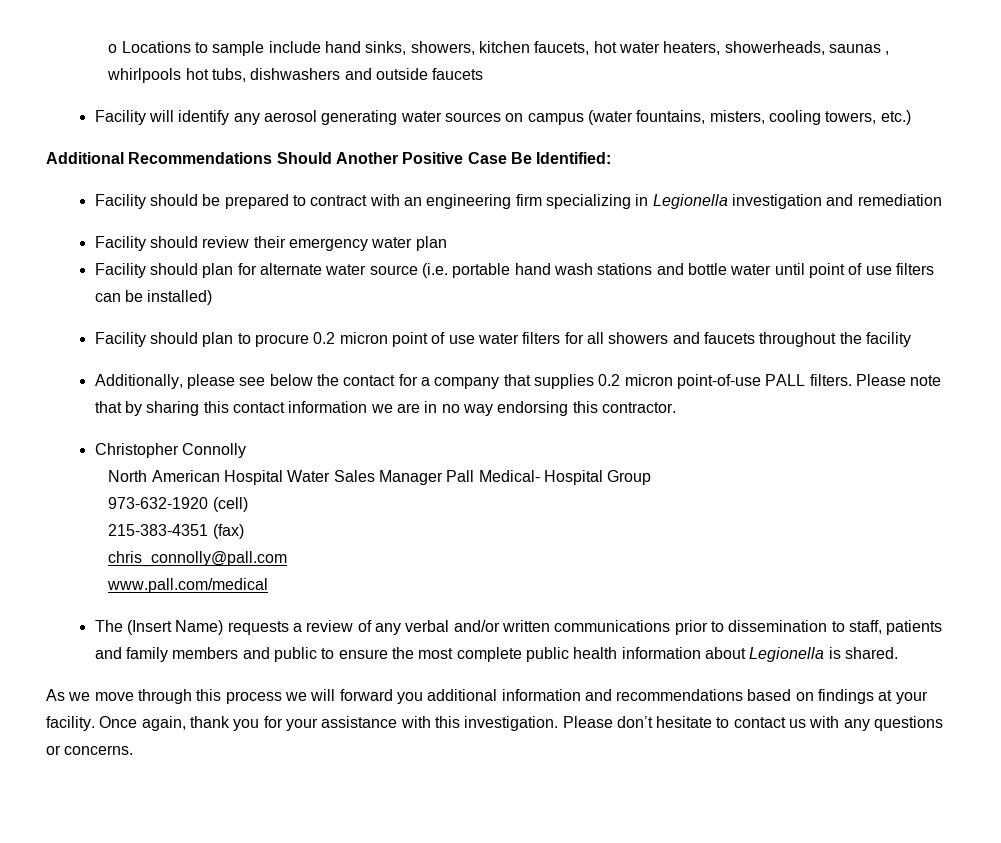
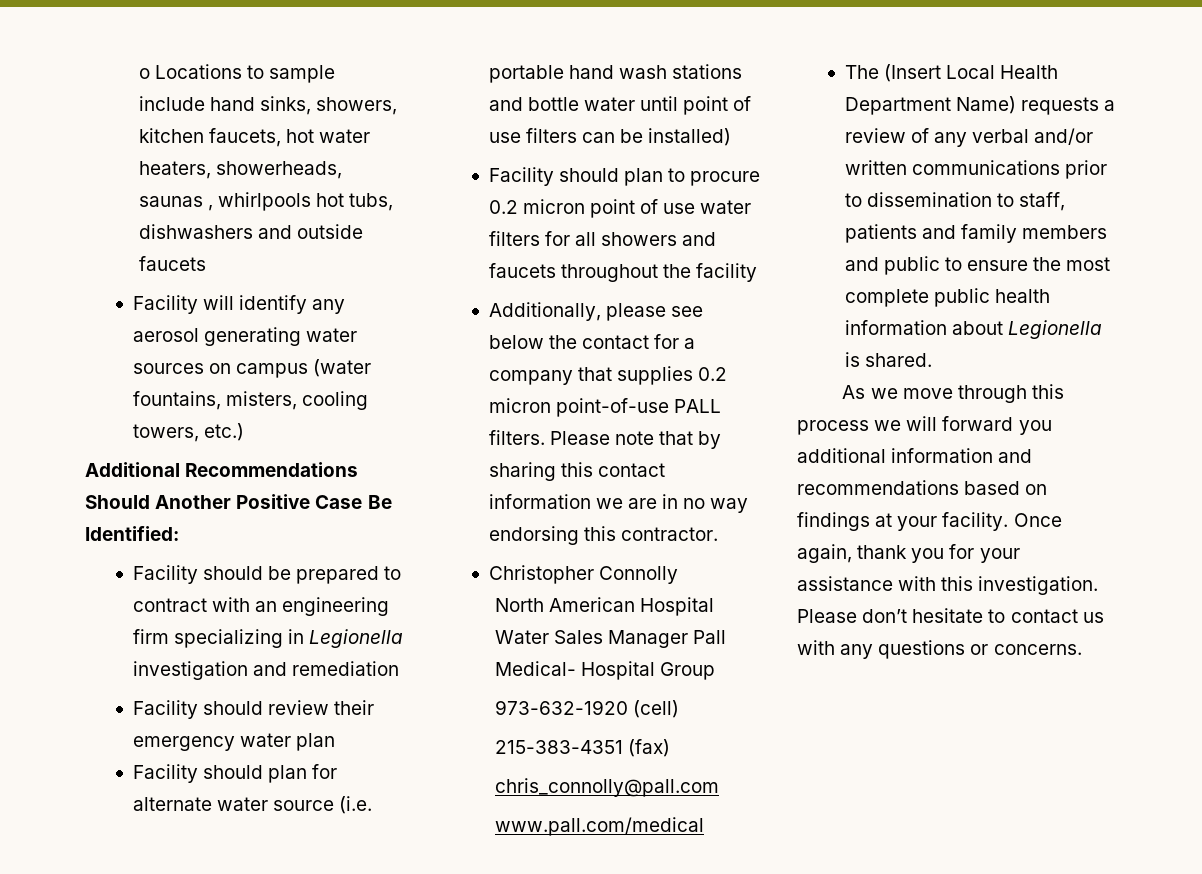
- The (Insert Name) requests a review of any verbal and/or written communications prior to dissemination to staff, patients and family members and public to ensure the most complete public health information about Legionella is shared.
+ The (Insert Local Health Department Name) requests a review of any verbal and/or written communications prior to dissemination to staff, patients and family members and public to ensure the most complete public health information about Legionella is shared.

